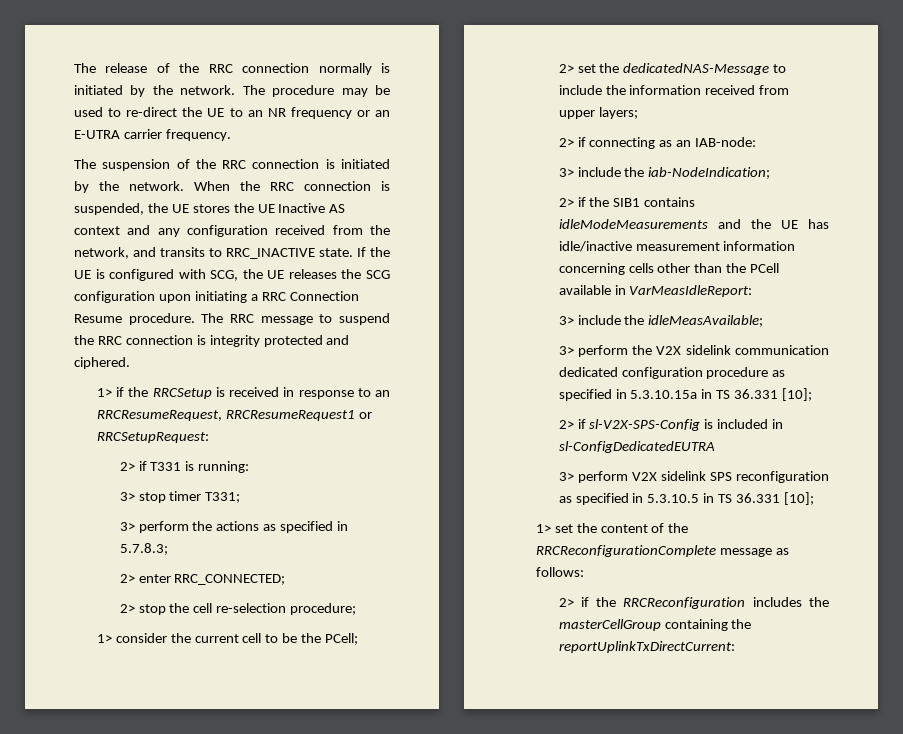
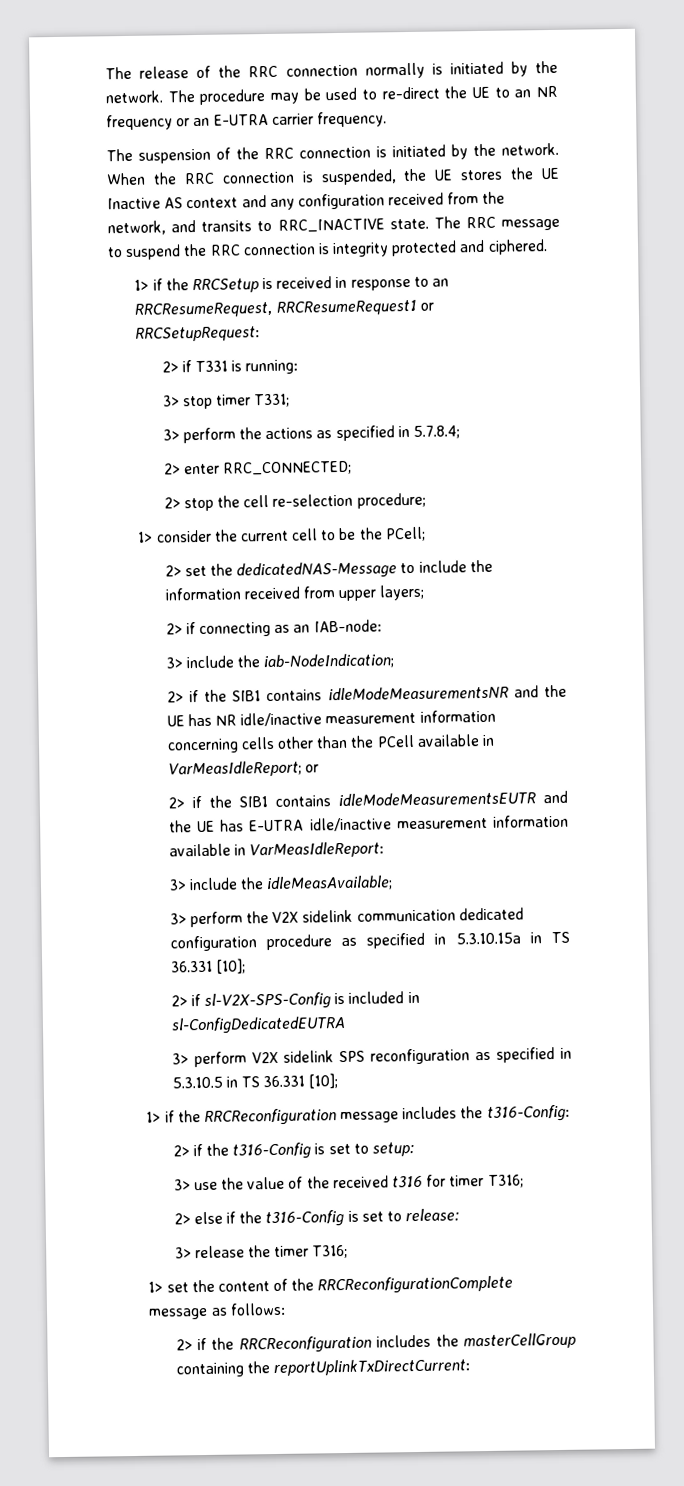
- If the UE is configured with SCG, the UE releases the SCG configuration upon initiating a RRC Connection Resume procedure.
- 3> perform the actions as specified in 5.7.8.3;
+ 3> perform the actions as specified in 5.7.8.4;
- 2> if the SIB1 contains idleModeMeasurements and the UE has idle/inactive measurement information concerning cells other than the PCell available in VarMeasIdleReport:
+ 2> if the SIB1 contains idleModeMeasurementsNR and the UE has NR idle/inactive measurement information concerning cells other than the PCell available in VarMeasIdleReport; or
+ 2> if the SIB1 contains idleModeMeasurementsEUTR and the UE has E-UTRA idle/inactive measurement information available in VarMeasIdleReport:
+ 1> if the RRCReconfiguration message includes the t316-Config:
+ 2> if the t316-Config is set to setup:
+ 3> use the value of the received t316 for timer T316;
+ 2> else if the t316-Config is set to release:
+ 3> release the timer T316;

